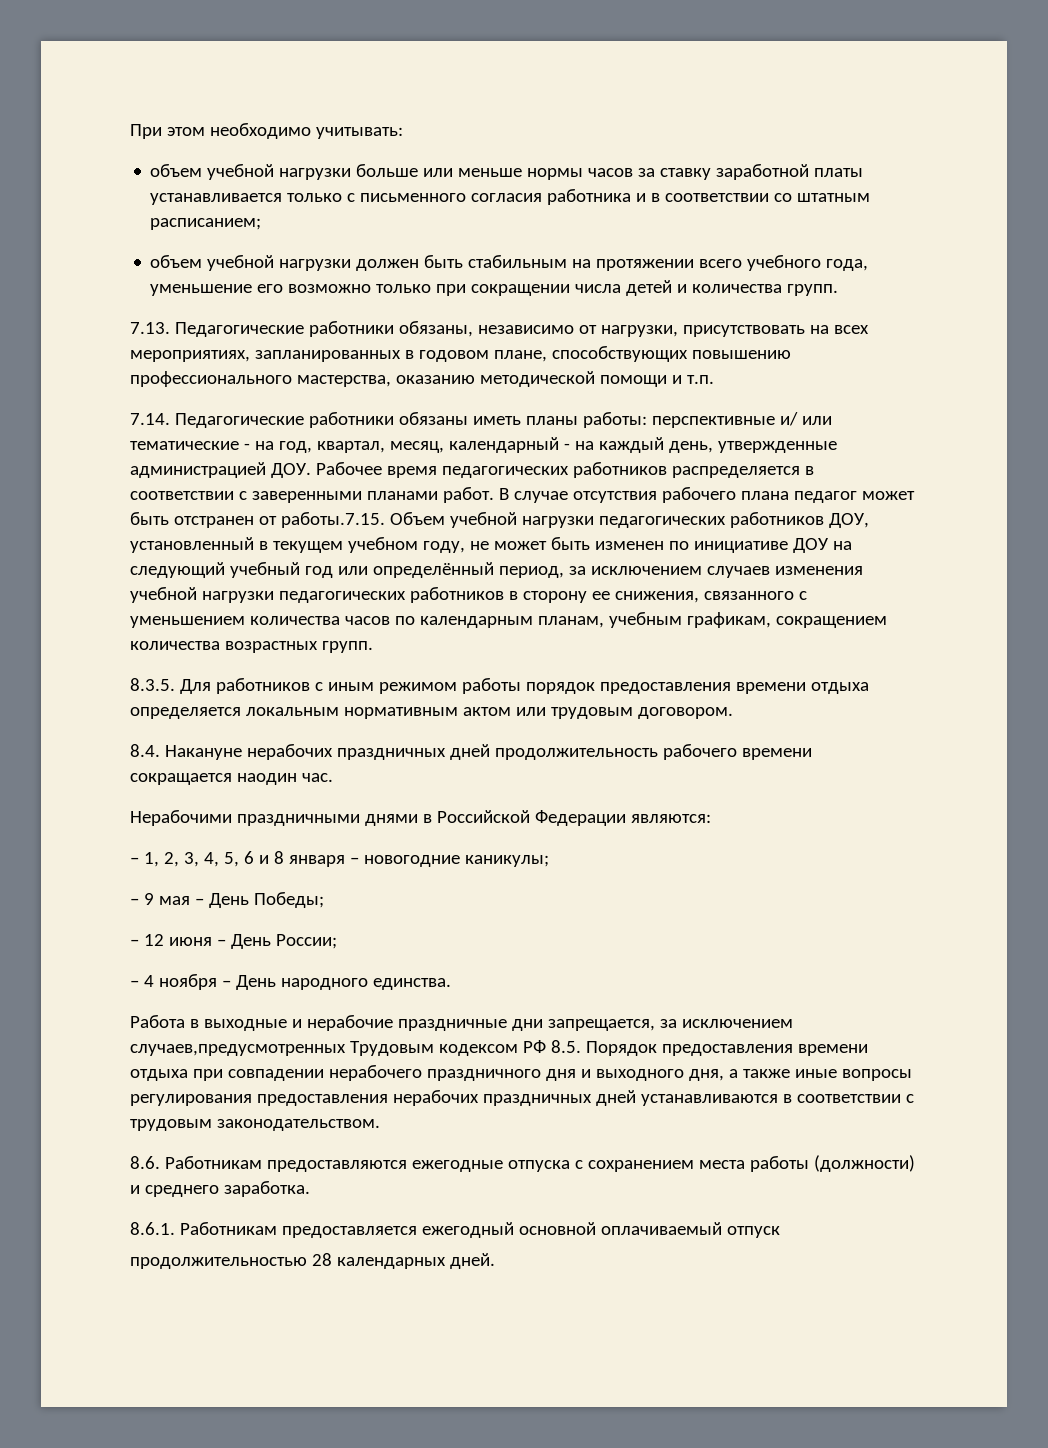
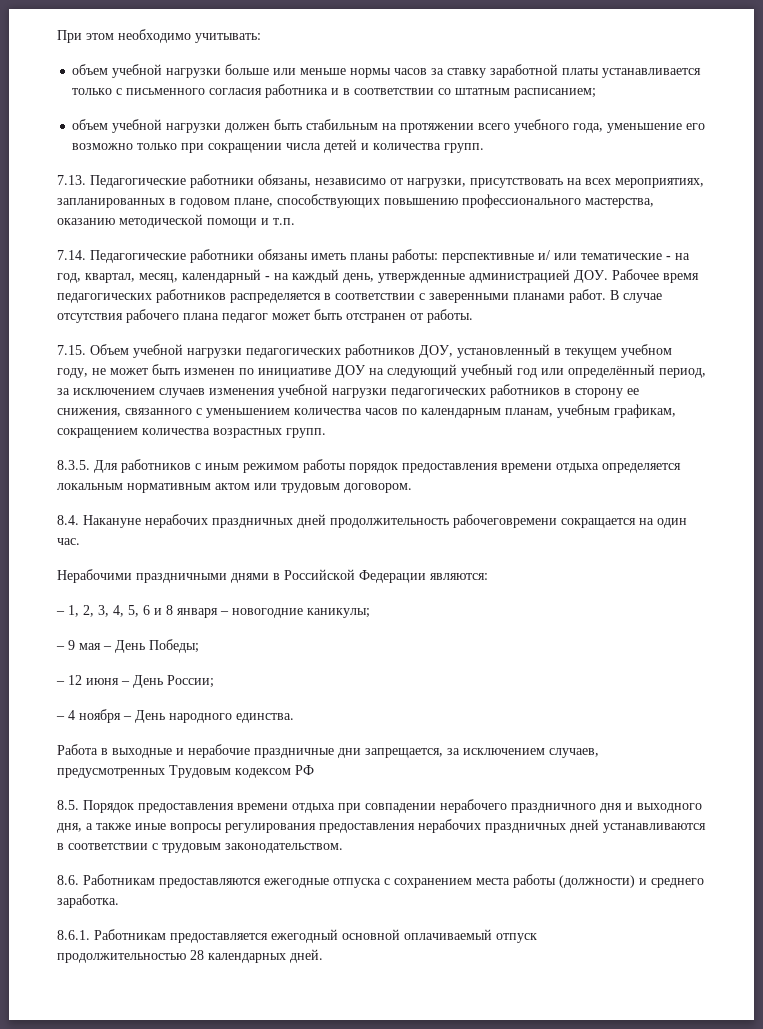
- В случае отсутствия рабочего плана педагог может быть отстранен от работы.7.15. Объем учебной нагрузки педагогических работников ДОУ, установленный в текущем учебном году, не может быть изменен по инициативе ДОУ на следующий учебный год или определённый период, за исключением случаев изменения учебной нагрузки педагогических работников в сторону ее снижения, связанного с уменьшением количества часов по календарным планам, учебным графикам, сокращением количества возрастных групп.
+ В случае отсутствия рабочего плана педагог может быть отстранен от работы.
+ 7.15. Объем учебной нагрузки педагогических работников ДОУ, установленный в текущем учебном году, не может быть изменен по инициативе ДОУ на следующий учебный год или определённый период, за исключением случаев изменения учебной нагрузки педагогических работников в сторону ее снижения, связанного с уменьшением количества часов по календарным планам, учебным графикам, сокращением количества возрастных групп.
- 8.4. Накануне нерабочих праздничных дней продолжительность рабочего времени сокращается наодин час.
+ 8.4. Накануне нерабочих праздничных дней продолжительность рабочеговремени сокращается на один час.
- Работа в выходные и нерабочие праздничные дни запрещается, за исключением случаев,предусмотренных Трудовым кодексом РФ 8.5. Порядок предоставления времени отдыха при совпадении нерабочего праздничного дня и выходного дня, а также иные вопросы регулирования предоставления нерабочих праздничных дней устанавливаются в соответствии с трудовым законодательством.
+ Работа в выходные и нерабочие праздничные дни запрещается, за исключением случаев, предусмотренных Трудовым кодексом РФ
+ 8.5. Порядок предоставления времени отдыха при совпадении нерабочего праздничного дня и выходного дня, а также иные вопросы регулирования предоставления нерабочих праздничных дней устанавливаются в соответствии с трудовым законодательством.

